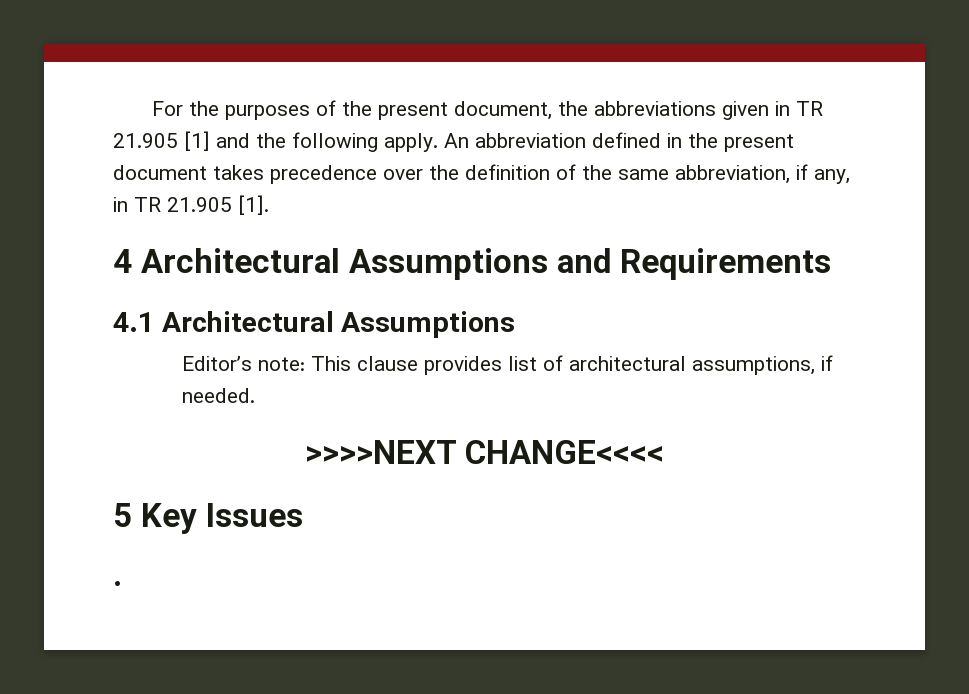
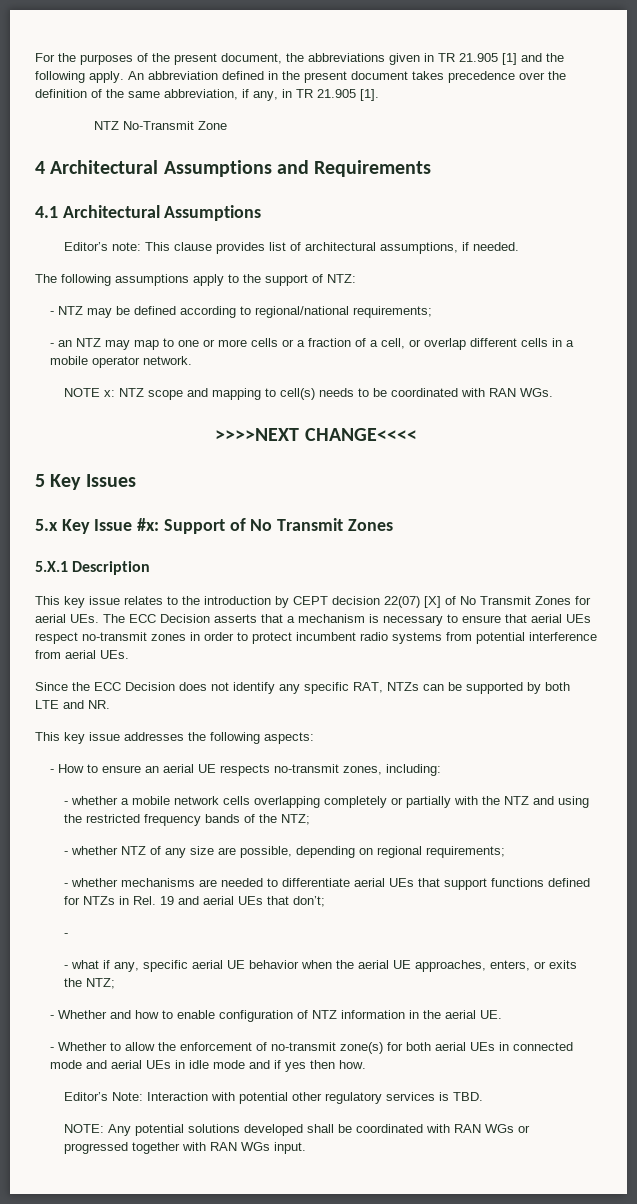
+ NTZ No-Transmit Zone
+ The following assumptions apply to the support of NTZ:
+ - NTZ may be defined according to regional/national requirements;
+ - an NTZ may map to one or more cells or a fraction of a cell, or overlap different cells in a mobile operator network.
+ NOTE x: NTZ scope and mapping to cell(s) needs to be coordinated with RAN WGs.
- .
+ 5.x Key Issue #x: Support of No Transmit Zones
+ 5.X.1 Description
+ This key issue relates to the introduction by CEPT decision 22(07) [X] of No Transmit Zones for aerial UEs. The ECC Decision asserts that a mechanism is necessary to ensure that aerial UEs respect no-transmit zones in order to protect incumbent radio systems from potential interference from aerial UEs.
+ Since the ECC Decision does not identify any specific RAT, NTZs can be supported by both LTE and NR.
+ This key issue addresses the following aspects:
+ - How to ensure an aerial UE respects no-transmit zones, including:
+ - whether a mobile network cells overlapping completely or partially with the NTZ and using the restricted frequency bands of the NTZ;
+ - whether NTZ of any size are possible, depending on regional requirements;
+ - whether mechanisms are needed to differentiate aerial UEs that support functions defined for NTZs in Rel. 19 and aerial UEs that don’t;
+ -
+ - what if any, specific aerial UE behavior when the aerial UE approaches, enters, or exits the NTZ;
+ - Whether and how to enable configuration of NTZ information in the aerial UE.
+ - Whether to allow the enforcement of no-transmit zone(s) for both aerial UEs in connected mode and aerial UEs in idle mode and if yes then how.
+ Editor’s Note: Interaction with potential other regulatory services is TBD.
+ NOTE: Any potential solutions developed shall be coordinated with RAN WGs or progressed together with RAN WGs input.

